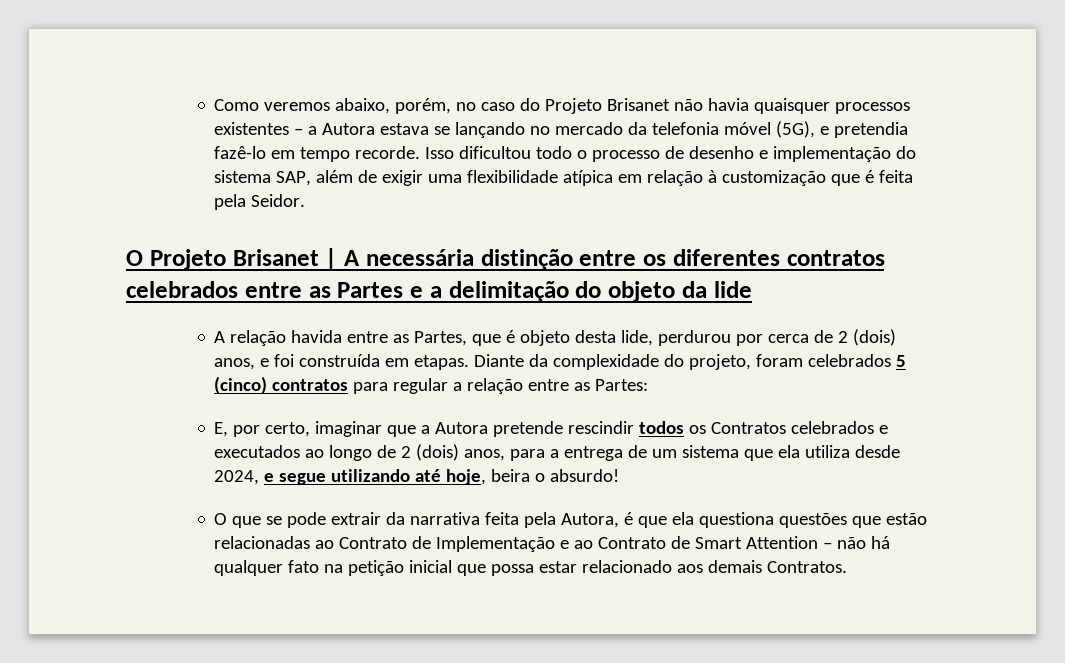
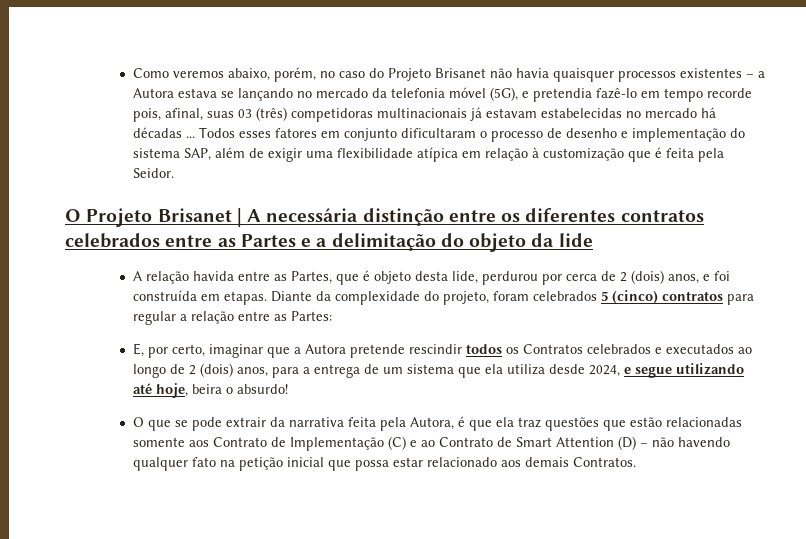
- Como veremos abaixo, porém, no caso do Projeto Brisanet não havia quaisquer processos existentes – a Autora estava se lançando no mercado da telefonia móvel (5G), e pretendia fazê-lo em tempo recorde. Isso dificultou todo o processo de desenho e implementação do sistema SAP, além de exigir uma flexibilidade atípica em relação à customização que é feita pela Seidor.
+ Como veremos abaixo, porém, no caso do Projeto Brisanet não havia quaisquer processos existentes – a Autora estava se lançando no mercado da telefonia móvel (5G), e pretendia fazê-lo em tempo recorde pois, afinal, suas 03 (três) competidoras multinacionais já estavam estabelecidas no mercado há décadas ... Todos esses fatores em conjunto dificultaram o processo de desenho e implementação do sistema SAP, além de exigir uma flexibilidade atípica em relação à customização que é feita pela Seidor.
- O que se pode extrair da narrativa feita pela Autora, é que ela questiona questões que estão relacionadas ao Contrato de Implementação e ao Contrato de Smart Attention – não há qualquer fato na petição inicial que possa estar relacionado aos demais Contratos.
+ O que se pode extrair da narrativa feita pela Autora, é que ela traz questões que estão relacionadas somente aos Contrato de Implementação (C) e ao Contrato de Smart Attention (D) – não havendo qualquer fato na petição inicial que possa estar relacionado aos demais Contratos.

